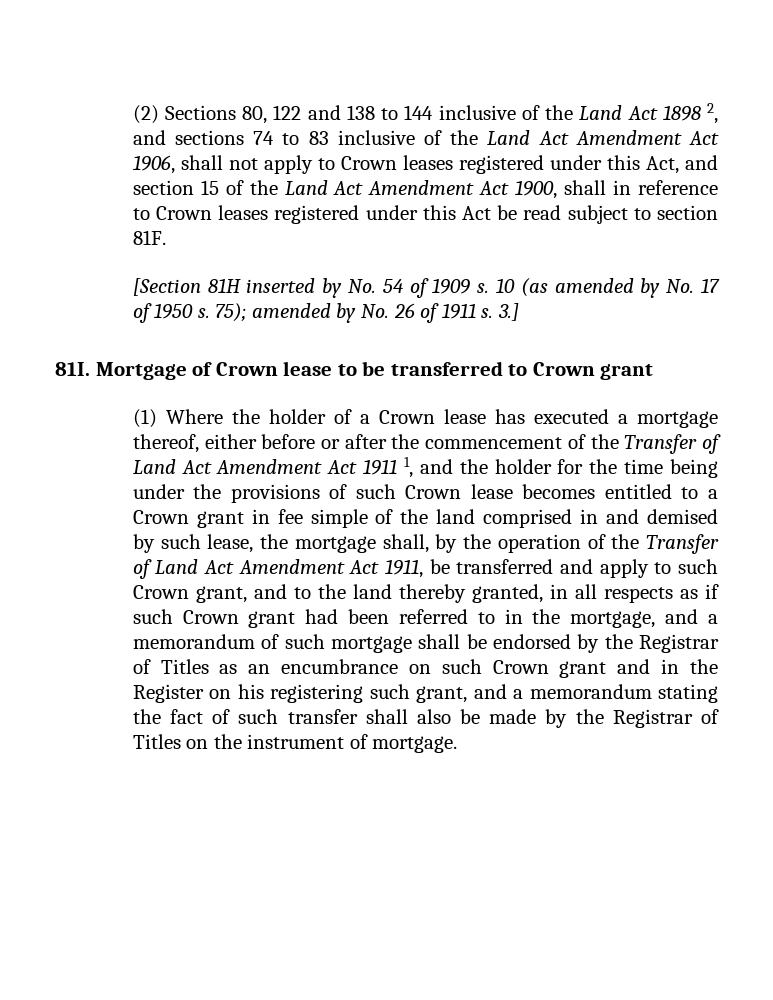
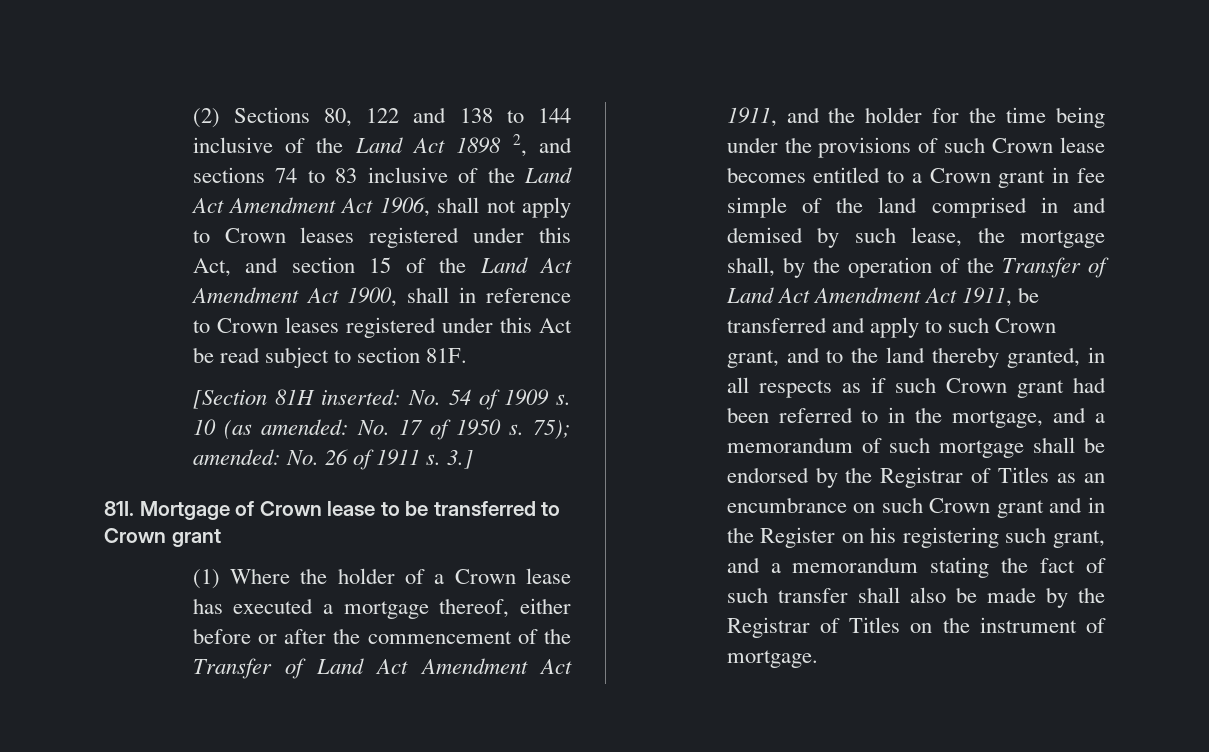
- [Section 81H inserted by No. 54 of 1909 s.
+ [Section 81H inserted: No. 54 of 1909 s.
- 10 (as amended by No. 17 of 1950 s.
+ 10 (as amended: No. 17 of 1950 s.
- 75); amended by No. 26 of 1911 s.
+ 75); amended: No. 26 of 1911 s.
- (1) Where the holder of a Crown lease has executed a mortgage thereof, either before or after the commencement of the Transfer of Land Act Amendment Act 1911 1, and the holder for the time being under the provisions of such Crown lease becomes entitled to a Crown grant in fee simple of the land comprised in and demised by such lease, the mortgage shall, by the operation of the Transfer of Land Act Amendment Act 1911, be transferred and apply to such Crown grant, and to the land thereby granted, in all respects as if such Crown grant had been referred to in the mortgage, and a memorandum of such mortgage shall be endorsed by the Registrar of Titles as an encumbrance on such Crown grant and in the Register on his registering such grant, and a memorandum stating the fact of such transfer shall also be made by the Registrar of Titles on the instrument of mortgage.
+ (1) Where the holder of a Crown lease has executed a mortgage thereof, either before or after the commencement of the Transfer of Land Act Amendment Act 1911, and the holder for the time being under the provisions of such Crown lease becomes entitled to a Crown grant in fee simple of the land comprised in and demised by such lease, the mortgage shall, by the operation of the Transfer of Land Act Amendment Act 1911, be transferred and apply to such Crown grant, and to the land thereby granted, in all respects as if such Crown grant had been referred to in the mortgage, and a memorandum of such mortgage shall be endorsed by the Registrar of Titles as an encumbrance on such Crown grant and in the Register on his registering such grant, and a memorandum stating the fact of such transfer shall also be made by the Registrar of Titles on the instrument of mortgage.

